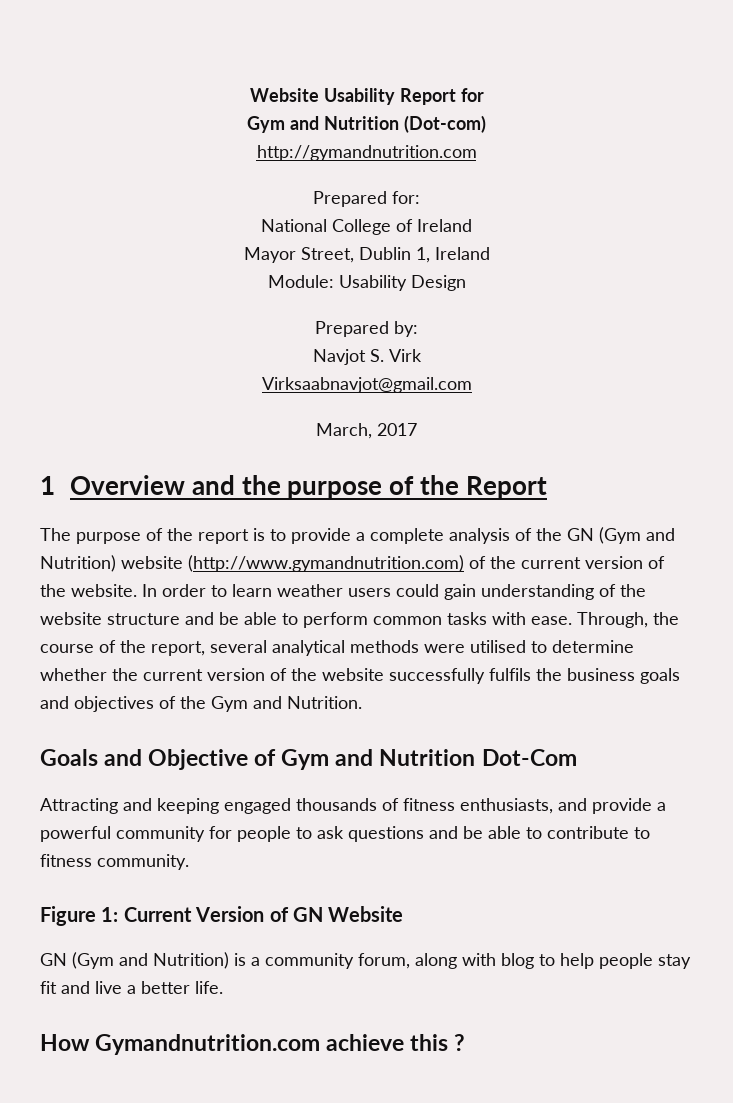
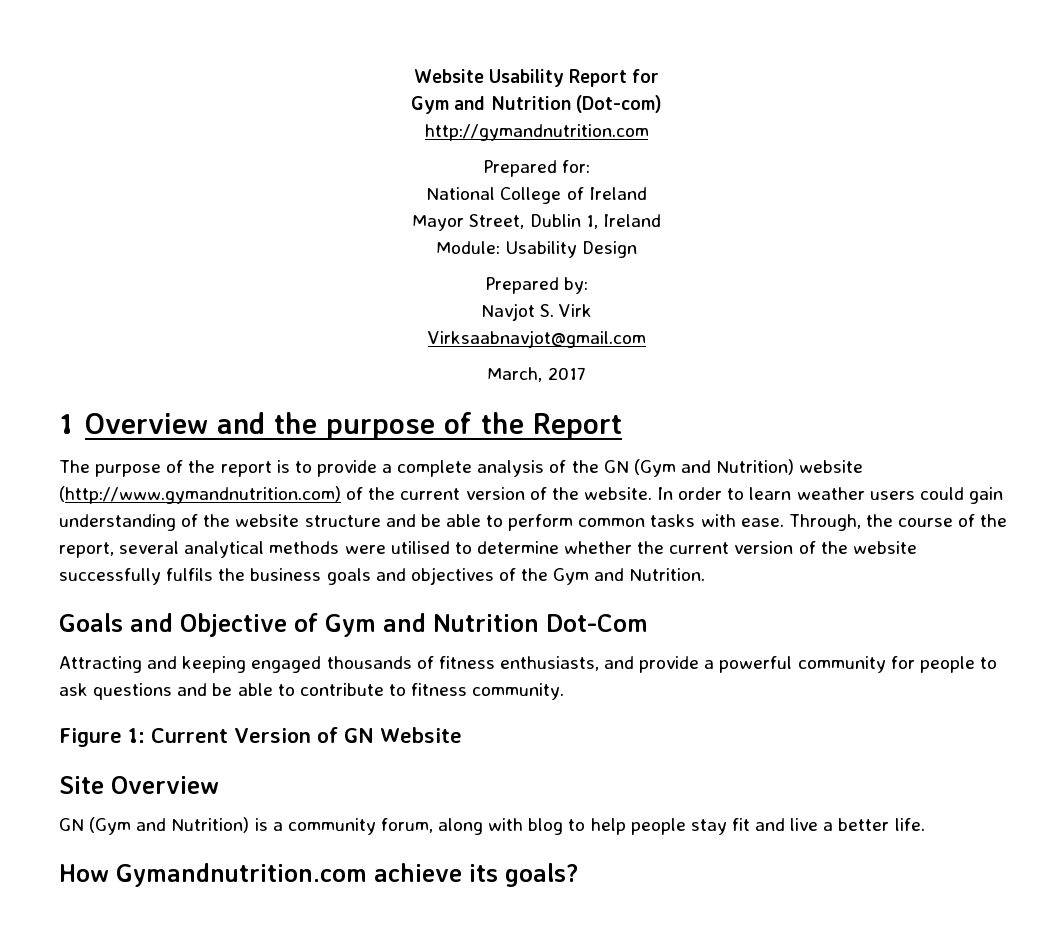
+ Site Overview
- How Gymandnutrition.com achieve this ?
+ How Gymandnutrition.com achieve its goals?

